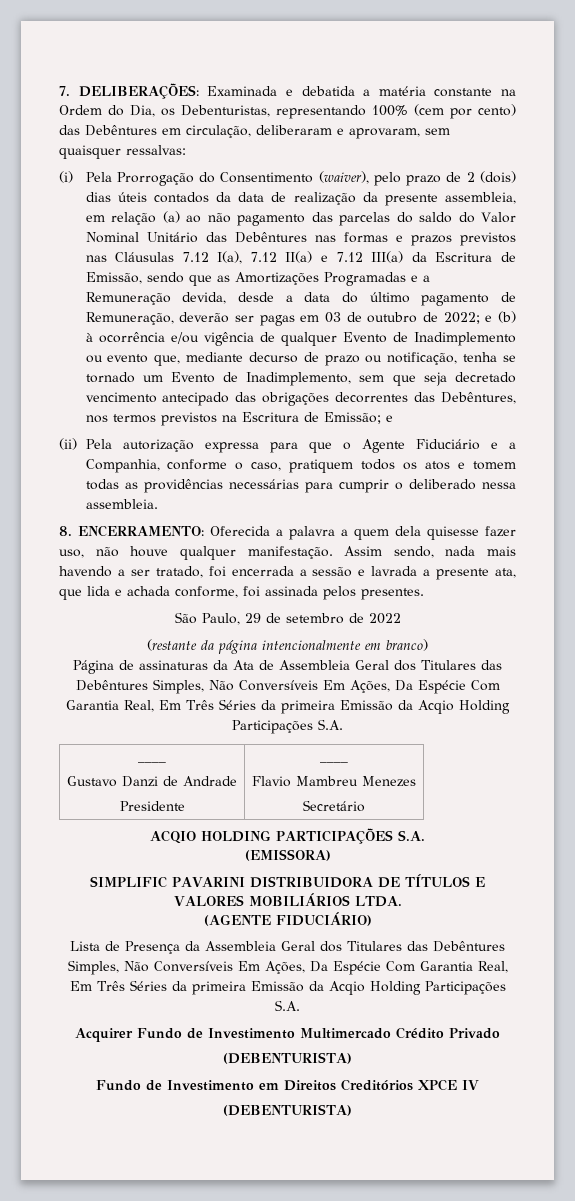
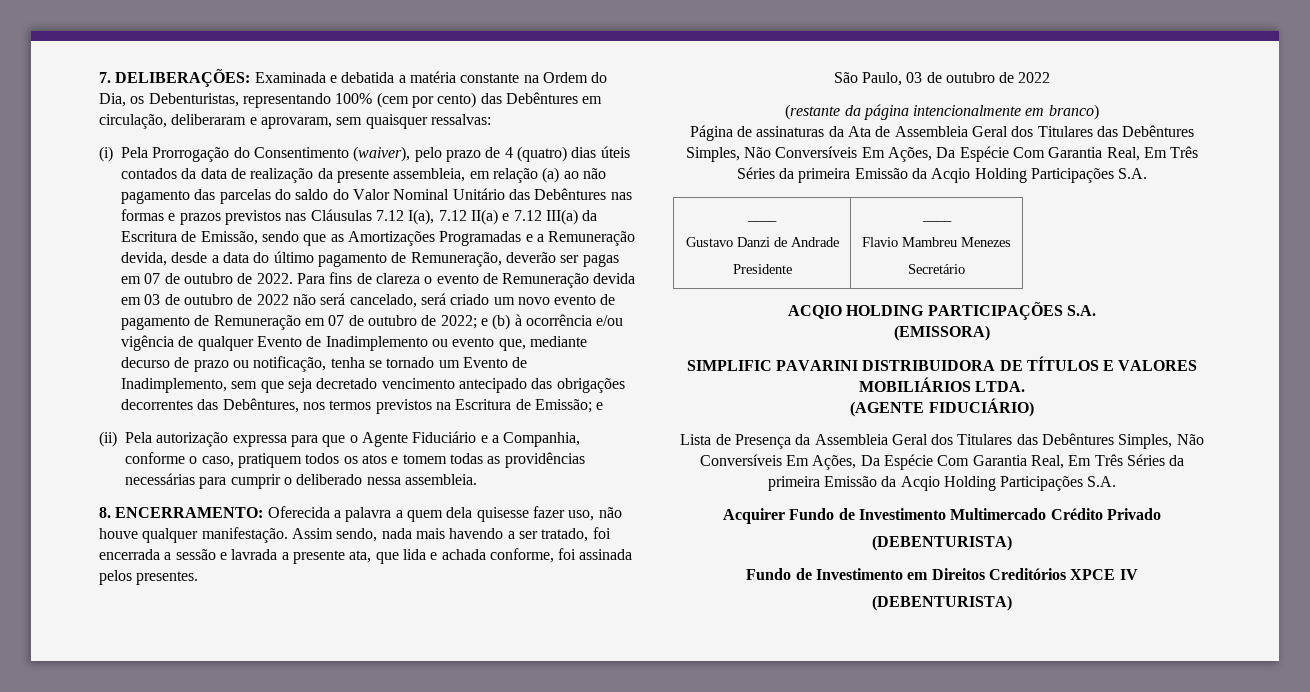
- (i) Pela Prorrogação do Consentimento (waiver), pelo prazo de 2 (dois) dias úteis contados da data de realização da presente assembleia, em relação (a) ao não pagamento das parcelas do saldo do Valor Nominal Unitário das Debêntures nas formas e prazos previstos nas Cláusulas 7.12 I(a), 7.12 II(a) e 7.12 III(a) da Escritura de Emissão, sendo que as Amortizações Programadas e a Remuneração devida, desde a data do último pagamento de Remuneração, deverão ser pagas em 03 de outubro de 2022;
+ (i) Pela Prorrogação do Consentimento (waiver), pelo prazo de 4 (quatro) dias úteis contados da data de realização da presente assembleia, em relação (a) ao não pagamento das parcelas do saldo do Valor Nominal Unitário das Debêntures nas formas e prazos previstos nas Cláusulas 7.12 I(a), 7.12 II(a) e 7.12 III(a) da Escritura de Emissão, sendo que as Amortizações Programadas e a Remuneração devida, desde a data do último pagamento de Remuneração, deverão ser pagas em 07 de outubro de 2022. Para fins de clareza o evento de Remuneração devida em 03 de outubro de 2022 não será cancelado, será criado um novo evento de pagamento de Remuneração em 07 de outubro de 2022;
- São Paulo, 29 de setembro de 2022
+ São Paulo, 03 de outubro de 2022

